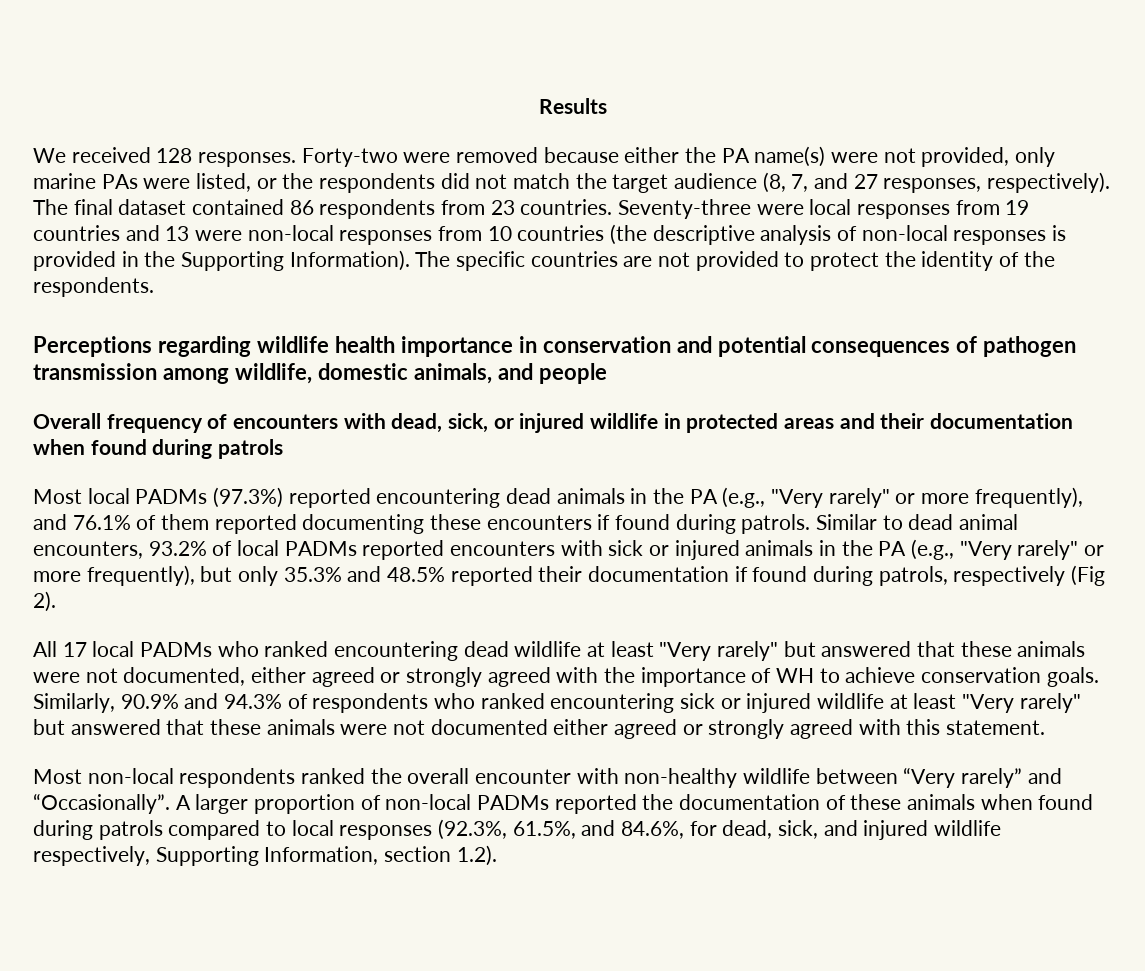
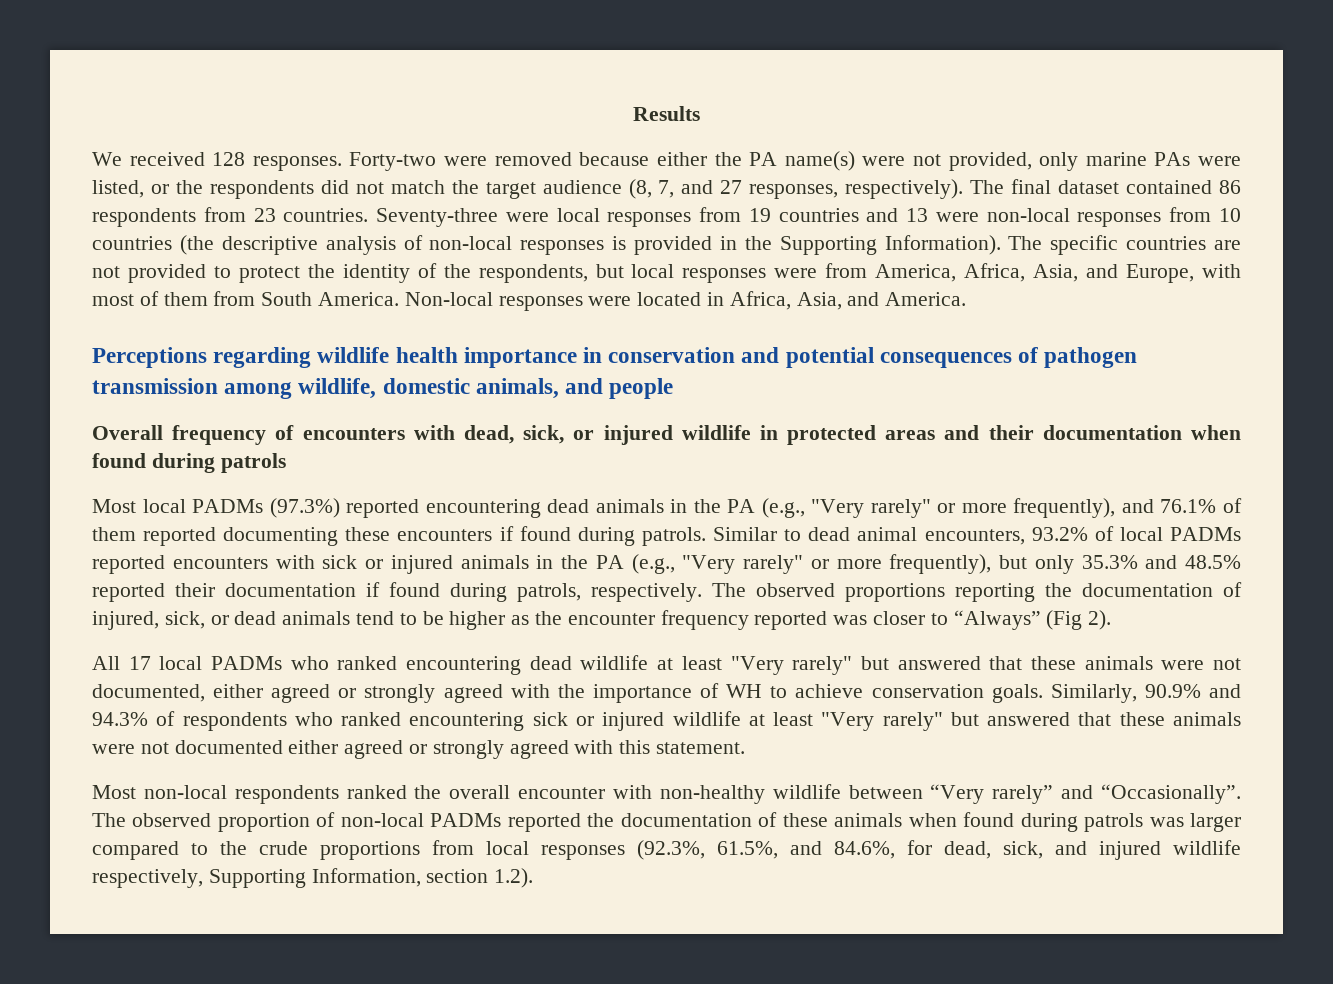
- The specific countries are not provided to protect the identity of the respondents.
+ The specific countries are not provided to protect the identity of the respondents, but local responses were from America, Africa, Asia, and Europe, with most of them from South America. Non-local responses were located in Africa, Asia, and America.
- Similar to dead animal encounters, 93.2% of local PADMs reported encounters with sick or injured animals in the PA (e.g., "Very rarely" or more frequently), but only 35.3% and 48.5% reported their documentation if found during patrols, respectively (Fig 2).
+ Similar to dead animal encounters, 93.2% of local PADMs reported encounters with sick or injured animals in the PA (e.g., "Very rarely" or more frequently), but only 35.3% and 48.5% reported their documentation if found during patrols, respectively. The observed proportions reporting the documentation of injured, sick, or dead animals tend to be higher as the encounter frequency reported was closer to “Always” (Fig 2).
- A larger proportion of non-local PADMs reported the documentation of these animals when found during patrols compared to local responses (92.3%, 61.5%, and 84.6%, for dead, sick, and injured wildlife respectively, Supporting Information, section 1.2).
+ The observed proportion of non-local PADMs reported the documentation of these animals when found during patrols was larger compared to the crude proportions from local responses (92.3%, 61.5%, and 84.6%, for dead, sick, and injured wildlife respectively, Supporting Information, section 1.2).

